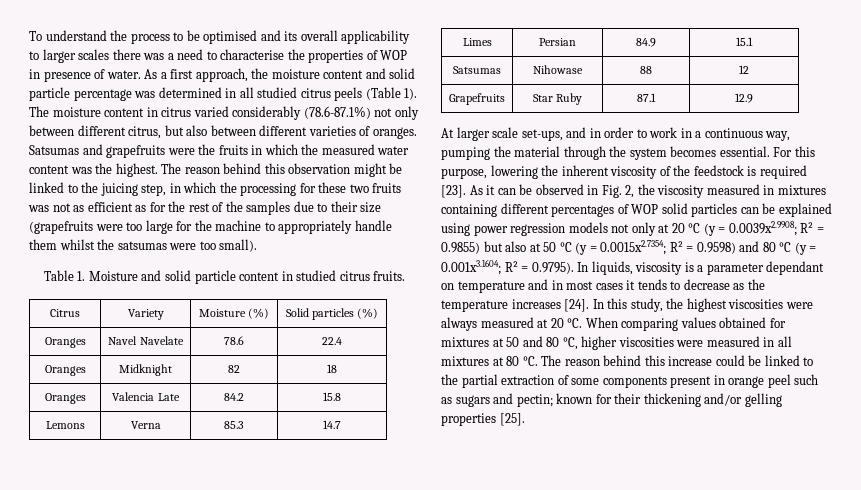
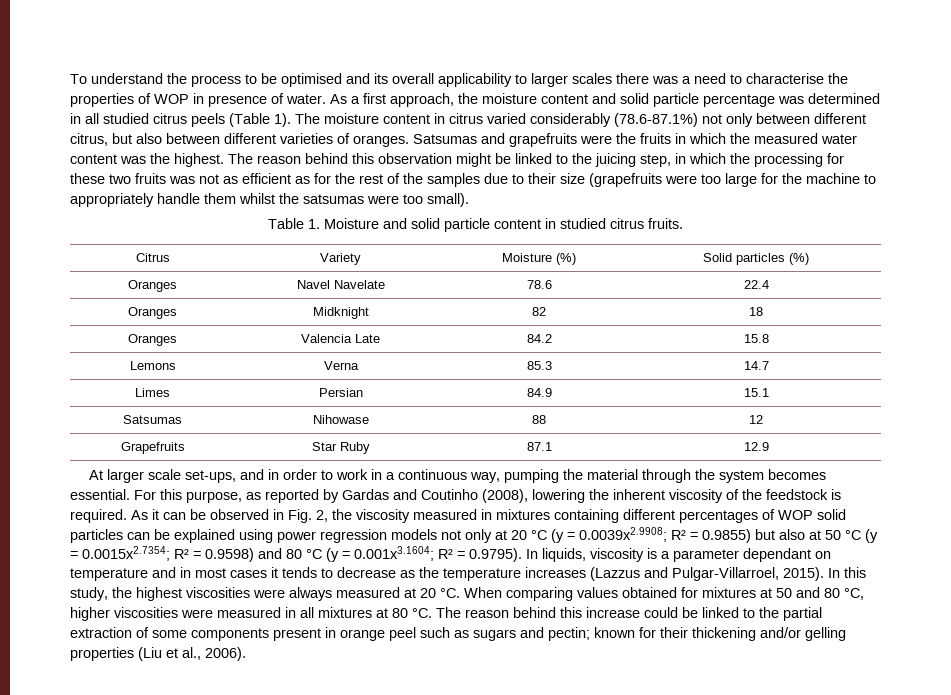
- For this purpose, lowering the inherent viscosity of the feedstock is required [23].
+ For this purpose, as reported by Gardas and Coutinho (2008), lowering the inherent viscosity of the feedstock is required.
- R² = 0.9795). In liquids, viscosity is a parameter dependant on temperature and in most cases it tends to decrease as the temperature increases [24].
+ R² = 0.9795). In liquids, viscosity is a parameter dependant on temperature and in most cases it tends to decrease as the temperature increases (Lazzus and Pulgar-Villarroel, 2015).
- The reason behind this increase could be linked to the partial extraction of some components present in orange peel such as sugars and pectin; known for their thickening and/or gelling properties [25].
+ The reason behind this increase could be linked to the partial extraction of some components present in orange peel such as sugars and pectin; known for their thickening and/or gelling properties (Liu et al., 2006).

